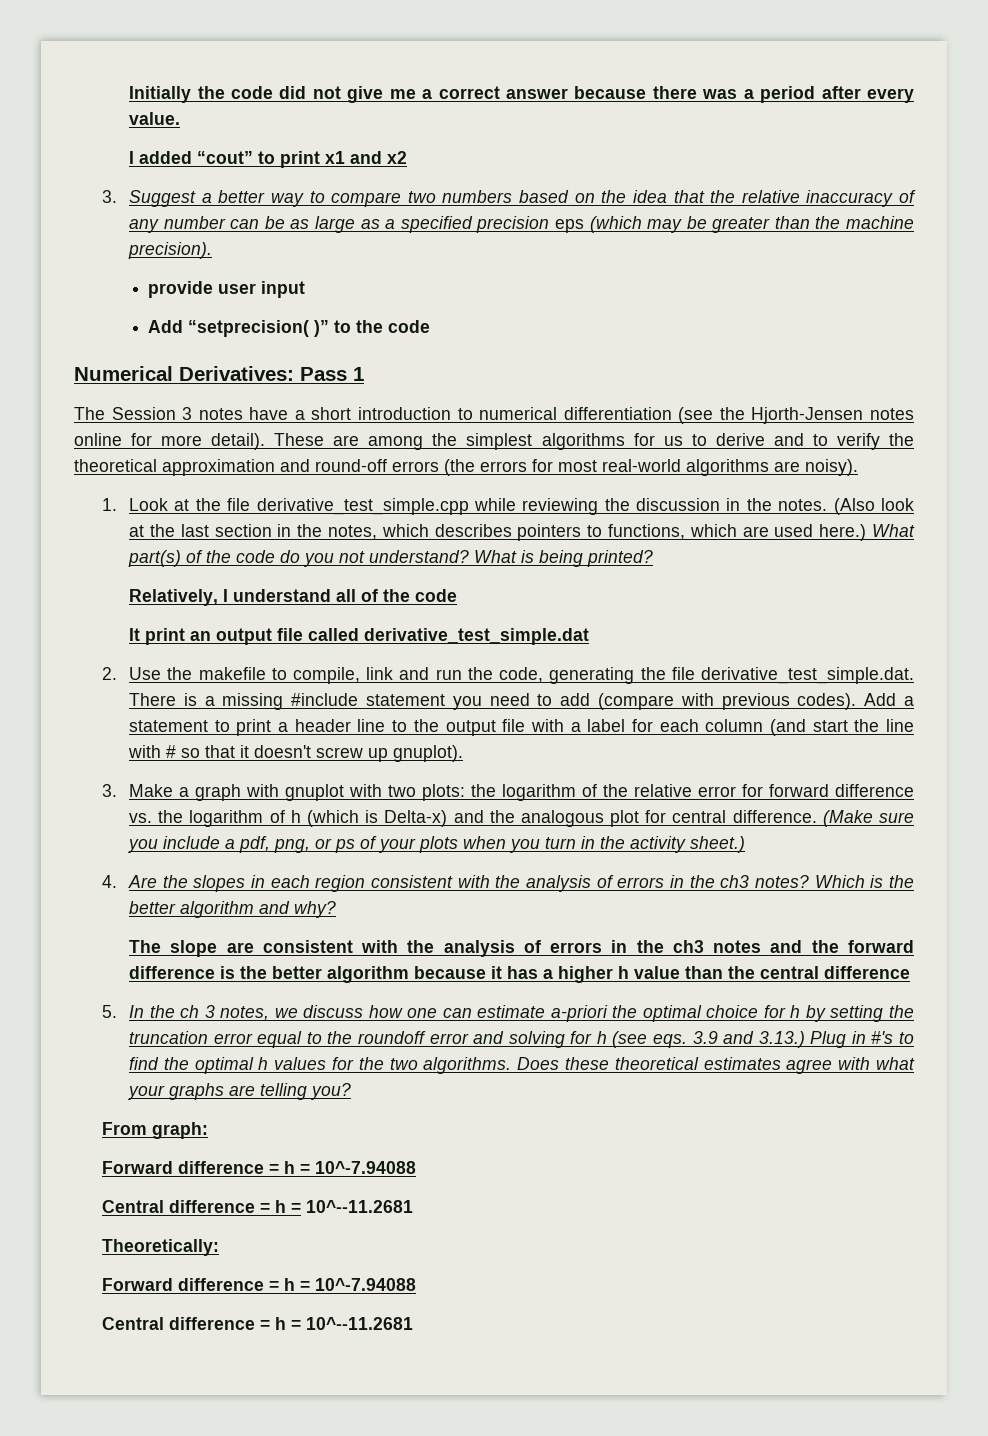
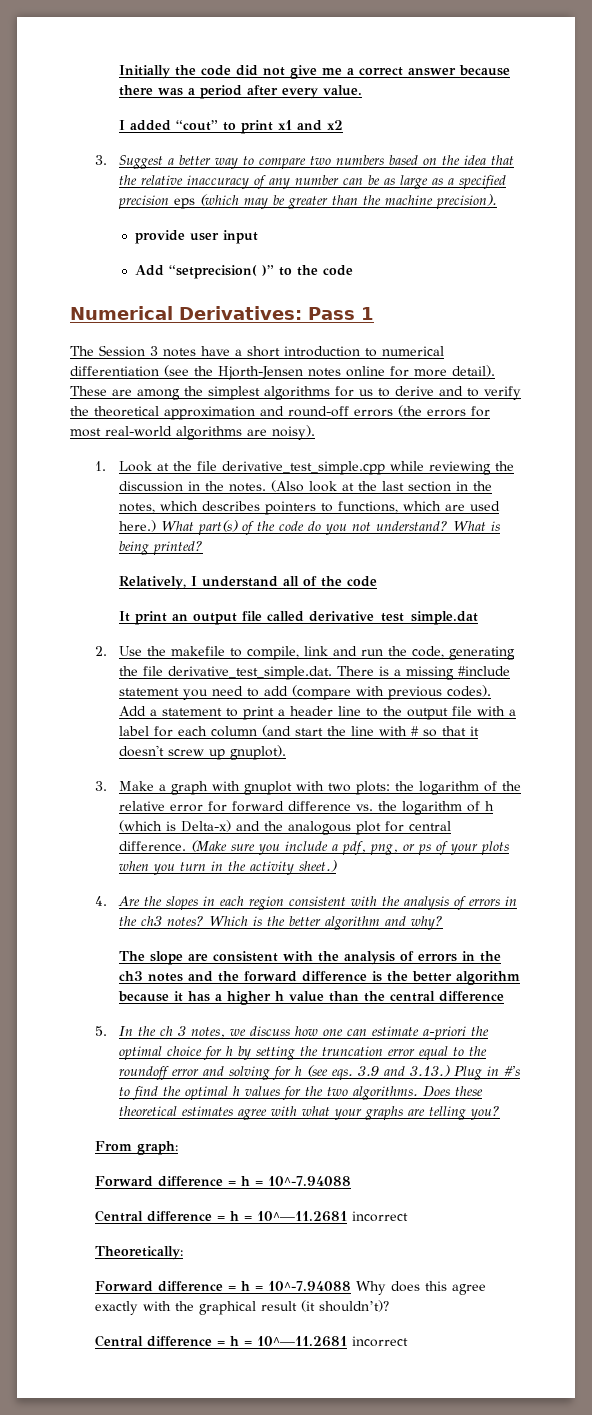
  From graph:
  Forward difference = h = 10^-7.94088
- Central difference = h = 10^--11.2681
+ Central difference = h = 10^—11.2681 incorrect
  Theoretically:
- Forward difference = h = 10^-7.94088
- Central difference = h = 10^--11.2681
+ Forward difference = h = 10^-7.94088 Why does this agree exactly with the graphical result (it shouldn’t)?
+ Central difference = h = 10^—11.2681 incorrect

